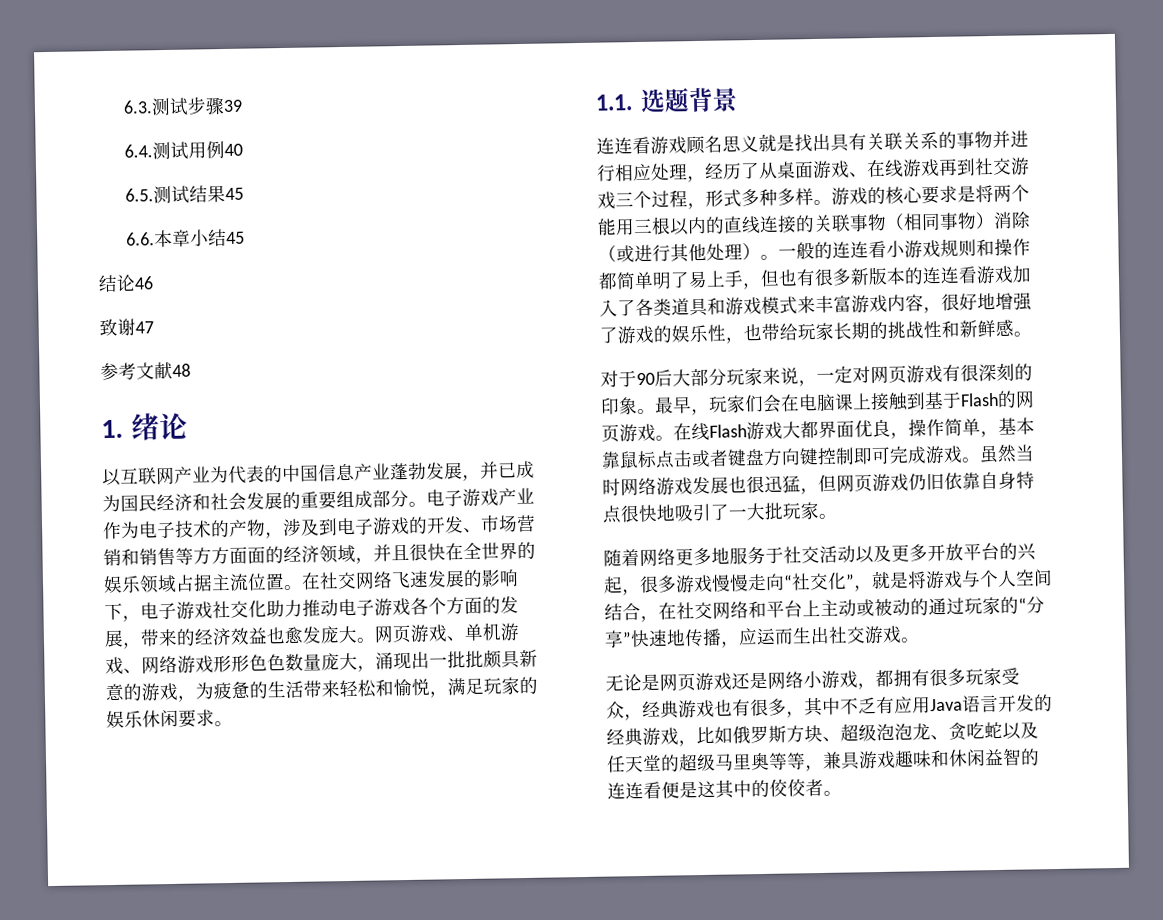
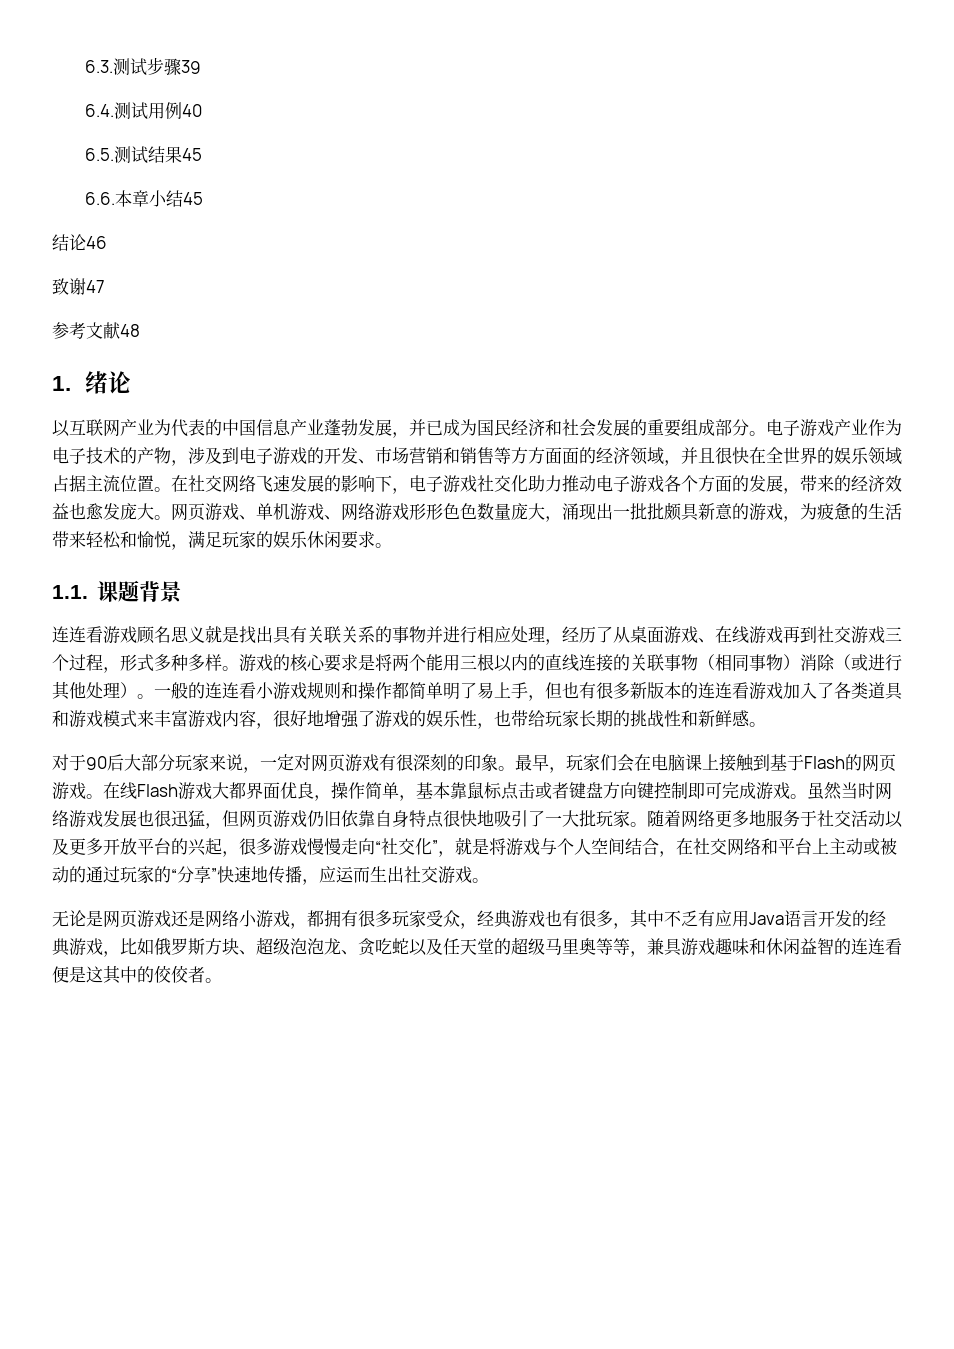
- 1.1.选题背景
+ 1.1.课题背景
- 虽然当时网络游戏发展也很迅猛，但网页游戏仍旧依靠自身特点很快地吸引了一大批玩家。
- 随着网络更多地服务于社交活动以及更多开放平台的兴起，很多游戏慢慢走向“社交化”，就是将游戏与个人空间结合，在社交网络和平台上主动或被动的通过玩家的“分享”快速地传播，应运而生出社交游戏。
+ 虽然当时网络游戏发展也很迅猛，但网页游戏仍旧依靠自身特点很快地吸引了一大批玩家。随着网络更多地服务于社交活动以及更多开放平台的兴起，很多游戏慢慢走向“社交化”，就是将游戏与个人空间结合，在社交网络和平台上主动或被动的通过玩家的“分享”快速地传播，应运而生出社交游戏。

